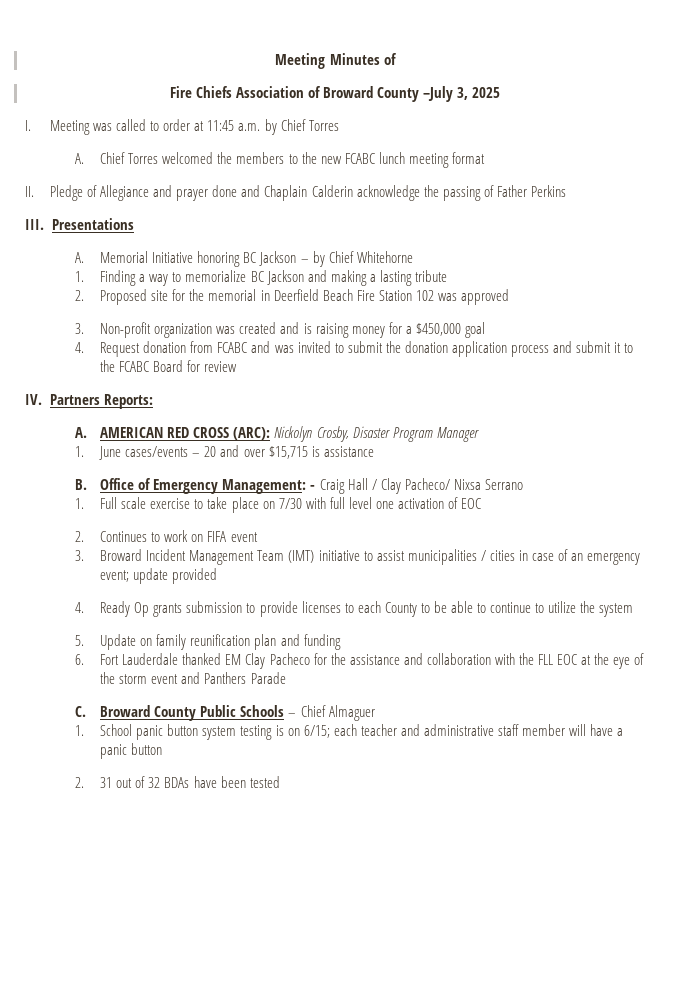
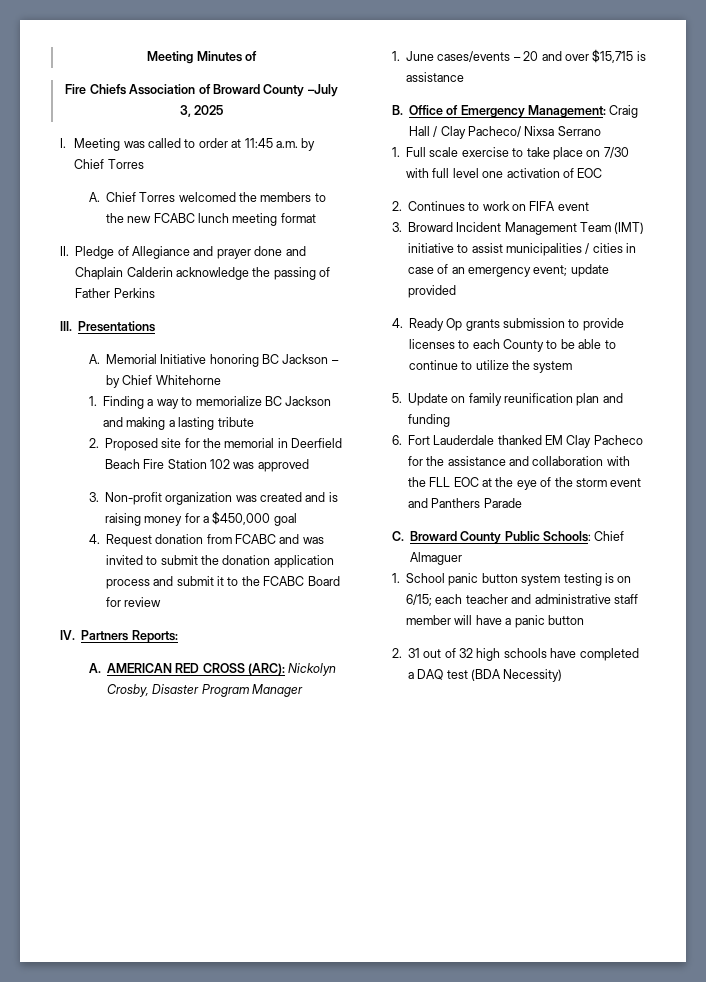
- B. Office of Emergency Management: - Craig Hall / Clay Pacheco/ Nixsa Serrano
+ B. Office of Emergency Management: Craig Hall / Clay Pacheco/ Nixsa Serrano
- C. Broward County Public Schools – Chief Almaguer
+ C. Broward County Public Schools: Chief Almaguer
- 2. 31 out of 32 BDAs have been tested
+ 2. 31 out of 32 high schools have completed a DAQ test (BDA Necessity)

